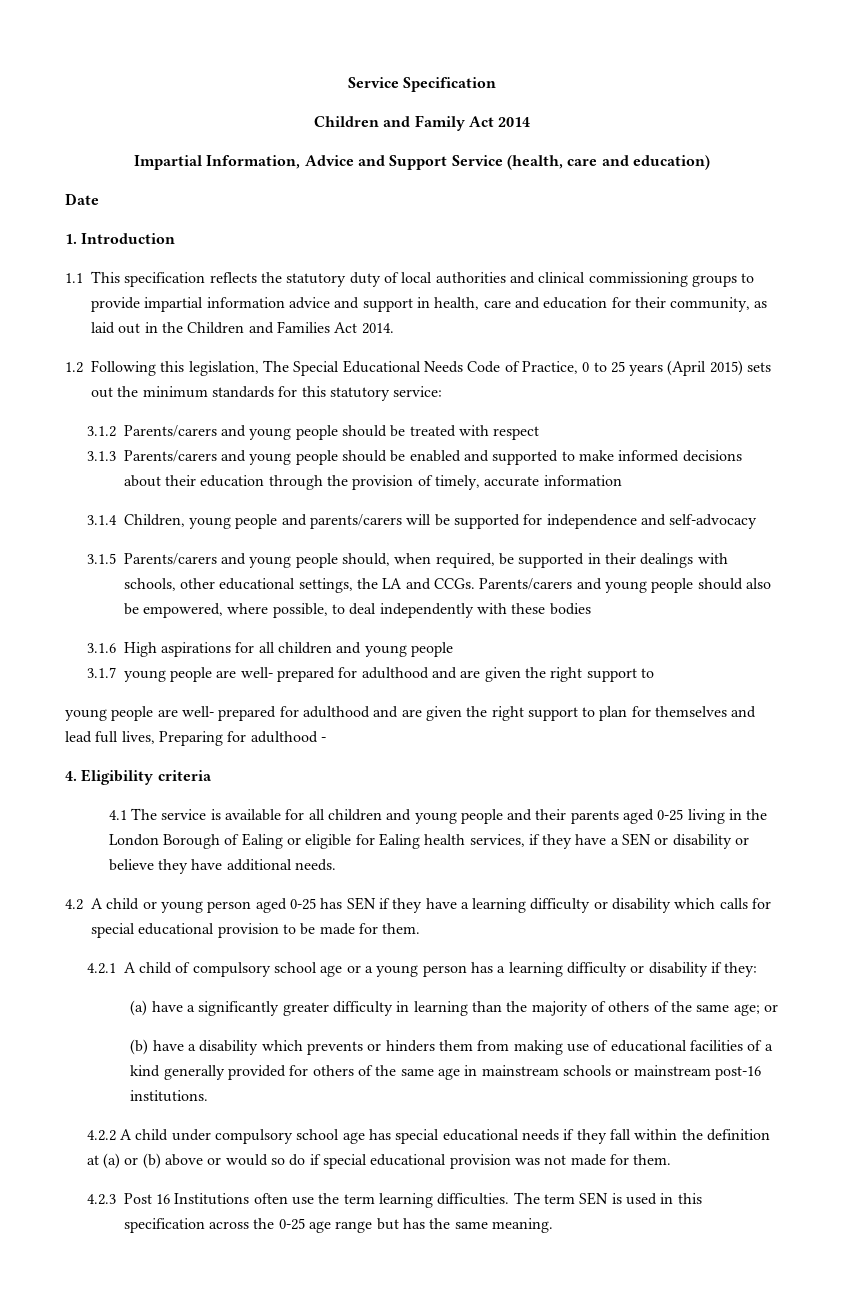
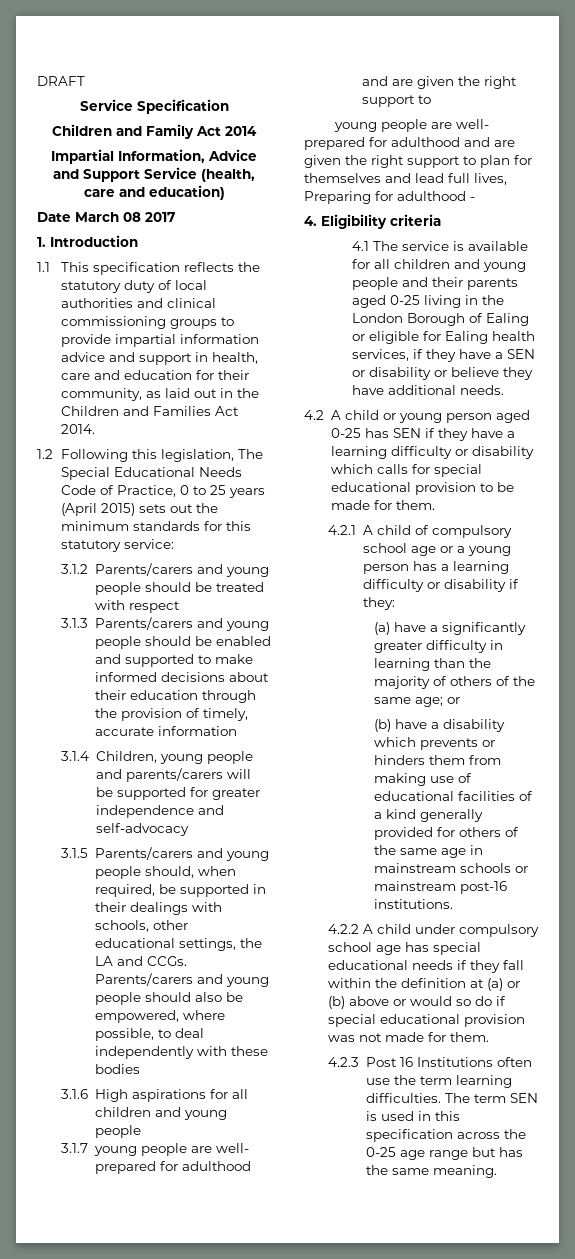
+ DRAFT
- Date
+ Date March 08 2017
- 3.1.4 Children, young people and parents/carers will be supported for independence and self-advocacy
+ 3.1.4 Children, young people and parents/carers will be supported for greater independence and self-advocacy

